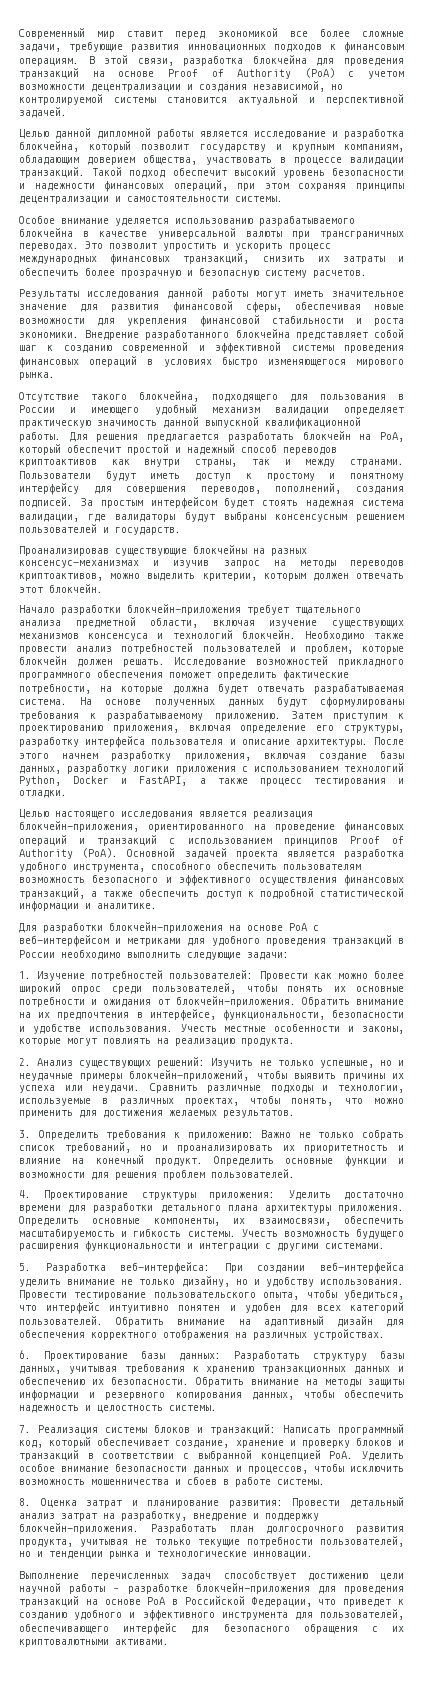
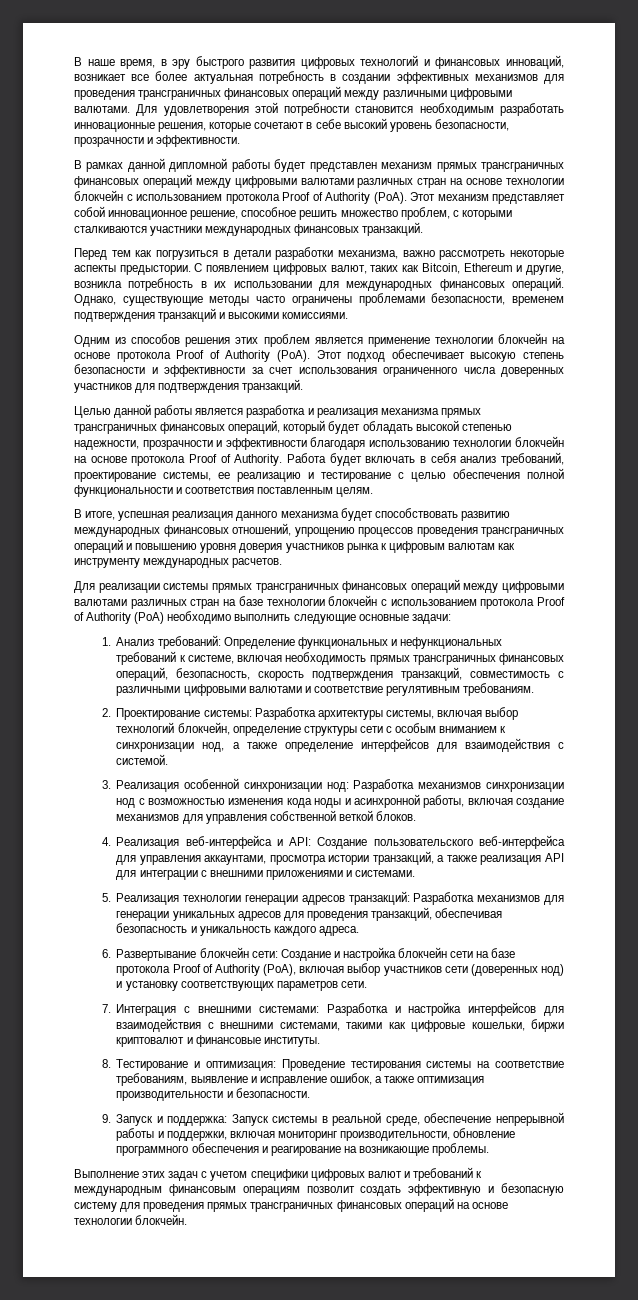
- Современный мир ставит перед экономикой все более сложные задачи, требующие развития инновационных подходов к финансовым операциям. В этой связи, разработка блокчейна для проведения транзакций на основе Proof of Authority (PoA) с учетом возможности децентрализации и создания независимой, но контролируемой системы становится актуальной и перспективной задачей.
- Целью данной дипломной работы является исследование и разработка блокчейна, который позволит государству и крупным компаниям, обладающим доверием общества, участвовать в процессе валидации транзакций. Такой подход обеспечит высокий уровень безопасности и надежности финансовых операций, при этом сохраняя принципы децентрализации и самостоятельности системы.
- Особое внимание уделяется использованию разрабатываемого блокчейна в качестве универсальной валюты при трансграничных переводах. Это позволит упростить и ускорить процесс международных финансовых транзакций, снизить их затраты и обеспечить более прозрачную и безопасную систему расчетов.
- Результаты исследования данной работы могут иметь значительное значение для развития финансовой сферы, обеспечивая новые возможности для укрепления финансовой стабильности и роста экономики. Внедрение разработанного блокчейна представляет собой шаг к созданию современной и эффективной системы проведения финансовых операций в условиях быстро изменяющегося мирового рынка.
- Отсутствие такого блокчейна, подходящего для пользования в России и имеющего удобный механизм валидации определяет практическую значимость данной выпускной квалификационной работы. Для решения предлагается разработать блокчейн на PoA, который обеспечит простой и надежный способ переводов криптоактивов как внутри страны, так и между странами. Пользователи будут иметь доступ к простому и понятному интерфейсу для совершения переводов, пополнений, создания подписей. За простым интерфейсом будет стоять надежная система валидации, где валидаторы будут выбраны консенсусным решением пользователей и государств.
- Проанализировав существующие блокчейны на разных консенсус-механизмах и изучив запрос на методы переводов криптоактивов, можно выделить критерии, которым должен отвечать этот блокчейн.
- Начало разработки блокчейн-приложения требует тщательного анализа предметной области, включая изучение существующих механизмов консенсуса и технологий блокчейн. Необходимо также провести анализ потребностей пользователей и проблем, которые блокчейн должен решать. Исследование возможностей прикладного программного обеспечения поможет определить фактические потребности, на которые должна будет отвечать разрабатываемая система. На основе полученных данных будут сформулированы требования к разрабатываемому приложению. Затем приступим к проектированию приложения, включая определение его структуры, разработку интерфейса пользователя и описание архитектуры. После этого начнем разработку приложения, включая создание базы данных, разработку логики приложения с использованием технологий Python, Docker и FastAPI, а также процесс тестирования и отладки.
- Целью настоящего исследования является реализация блокчейн-приложения, ориентированного на проведение финансовых операций и транзакций с использованием принципов Proof of Authority (PoA). Основной задачей проекта является разработка удобного инструмента, способного обеспечить пользователям возможность безопасного и эффективного осуществления финансовых транзакций, а также обеспечить доступ к подробной статистической информации и аналитике.
- Для разработки блокчейн-приложения на основе PoA с веб-интерфейсом и метриками для удобного проведения транзакций в России необходимо выполнить следующие задачи:
- 1. Изучение потребностей пользователей: Провести как можно более широкий опрос среди пользователей, чтобы понять их основные потребности и ожидания от блокчейн-приложения. Обратить внимание на их предпочтения в интерфейсе, функциональности, безопасности и удобстве использования. Учесть местные особенности и законы, которые могут повлиять на реализацию продукта.
- 2. Анализ существующих решений: Изучить не только успешные, но и неудачные примеры блокчейн-приложений, чтобы выявить причины их успеха или неудачи. Сравнить различные подходы и технологии, используемые в различных проектах, чтобы понять, что можно применить для достижения желаемых результатов.
- 3. Определить требования к приложению: Важно не только собрать список требований, но и проанализировать их приоритетность и влияние на конечный продукт. Определить основные функции и возможности для решения проблем пользователей.
- 4. Проектирование структуры приложения: Уделить достаточно времени для разработки детального плана архитектуры приложения. Определить основные компоненты, их взаимосвязи, обеспечить масштабируемость и гибкость системы. Учесть возможность будущего расширения функциональности и интеграции с другими системами.
- 5. Разработка веб-интерфейса: При создании веб-интерфейса уделить внимание не только дизайну, но и удобству использования. Провести тестирование пользовательского опыта, чтобы убедиться, что интерфейс интуитивно понятен и удобен для всех категорий пользователей. Обратить внимание на адаптивный дизайн для обеспечения корректного отображения на различных устройствах.
- 6. Проектирование базы данных: Разработать структуру базы данных, учитывая требования к хранению транзакционных данных и обеспечению их безопасности. Обратить внимание на методы защиты информации и резервного копирования данных, чтобы обеспечить надежность и целостность системы.
- 7. Реализация системы блоков и транзакций: Написать программный код, который обеспечивает создание, хранение и проверку блоков и транзакций в соответствии с выбранной концепцией PoA. Уделить особое внимание безопасности данных и процессов, чтобы исключить возможность мошенничества и сбоев в работе системы.
- 8. Оценка затрат и планирование развития: Провести детальный анализ затрат на разработку, внедрение и поддержку блокчейн-приложения. Разработать план долгосрочного развития продукта, учитывая не только текущие потребности пользователей, но и тенденции рынка и технологические инновации.
- Выполнение перечисленных задач способствует достижению цели научной работы – разработке блокчейн-приложения для проведения транзакций на основе PoA в Российской Федерации, что приведет к созданию удобного и эффективного инструмента для пользователей, обеспечивающего интерфейс для безопасного обращения с их криптовалютными активами.
+ В наше время, в эру быстрого развития цифровых технологий и финансовых инноваций, возникает все более актуальная потребность в создании эффективных механизмов для проведения трансграничных финансовых операций между различными цифровыми валютами. Для удовлетворения этой потребности становится необходимым разработать инновационные решения, которые сочетают в себе высокий уровень безопасности, прозрачности и эффективности.
+ В рамках данной дипломной работы будет представлен механизм прямых трансграничных финансовых операций между цифровыми валютами различных стран на основе технологии блокчейн с использованием протокола Proof of Authority (PoA). Этот механизм представляет собой инновационное решение, способное решить множество проблем, с которыми сталкиваются участники международных финансовых транзакций.
+ Перед тем как погрузиться в детали разработки механизма, важно рассмотреть некоторые аспекты предыстории. С появлением цифровых валют, таких как Bitcoin, Ethereum и другие, возникла потребность в их использовании для международных финансовых операций. Однако, существующие методы часто ограничены проблемами безопасности, временем подтверждения транзакций и высокими комиссиями.
+ Одним из способов решения этих проблем является применение технологии блокчейн на основе протокола Proof of Authority (PoA). Этот подход обеспечивает высокую степень безопасности и эффективности за счет использования ограниченного числа доверенных участников для подтверждения транзакций.
+ Целью данной работы является разработка и реализация механизма прямых трансграничных финансовых операций, который будет обладать высокой степенью надежности, прозрачности и эффективности благодаря использованию технологии блокчейн на основе протокола Proof of Authority. Работа будет включать в себя анализ требований, проектирование системы, ее реализацию и тестирование с целью обеспечения полной функциональности и соответствия поставленным целям.
+ В итоге, успешная реализация данного механизма будет способствовать развитию международных финансовых отношений, упрощению процессов проведения трансграничных операций и повышению уровня доверия участников рынка к цифровым валютам как инструменту международных расчетов.
+ Для реализации системы прямых трансграничных финансовых операций между цифровыми валютами различных стран на базе технологии блокчейн с использованием протокола Proof of Authority (PoA) необходимо выполнить следующие основные задачи:
+ 1. Анализ требований: Определение функциональных и нефункциональных требований к системе, включая необходимость прямых трансграничных финансовых операций, безопасность, скорость подтверждения транзакций, совместимость с различными цифровыми валютами и соответствие регулятивным требованиям.
+ 2. Проектирование системы: Разработка архитектуры системы, включая выбор технологий блокчейн, определение структуры сети с особым вниманием к синхронизации нод, а также определение интерфейсов для взаимодействия с системой.
+ 3. Реализация особенной синхронизации нод: Разработка механизмов синхронизации нод с возможностью изменения кода ноды и асинхронной работы, включая создание механизмов для управления собственной веткой блоков.
+ 4. Реализация веб-интерфейса и API: Создание пользовательского веб-интерфейса для управления аккаунтами, просмотра истории транзакций, а также реализация API для интеграции с внешними приложениями и системами.
+ 5. Реализация технологии генерации адресов транзакций: Разработка механизмов для генерации уникальных адресов для проведения транзакций, обеспечивая безопасность и уникальность каждого адреса.
+ 6. Развертывание блокчейн сети: Создание и настройка блокчейн сети на базе протокола Proof of Authority (PoA), включая выбор участников сети (доверенных нод) и установку соответствующих параметров сети.
+ 7. Интеграция с внешними системами: Разработка и настройка интерфейсов для взаимодействия с внешними системами, такими как цифровые кошельки, биржи криптовалют и финансовые институты.
+ 8. Тестирование и оптимизация: Проведение тестирования системы на соответствие требованиям, выявление и исправление ошибок, а также оптимизация производительности и безопасности.
+ 9. Запуск и поддержка: Запуск системы в реальной среде, обеспечение непрерывной работы и поддержки, включая мониторинг производительности, обновление программного обеспечения и реагирование на возникающие проблемы.
+ Выполнение этих задач с учетом специфики цифровых валют и требований к международным финансовым операциям позволит создать эффективную и безопасную систему для проведения прямых трансграничных финансовых операций на основе технологии блокчейн.

